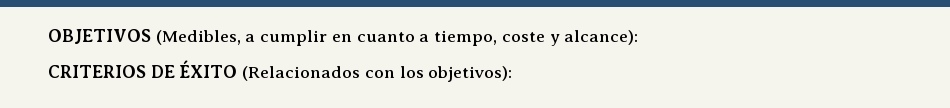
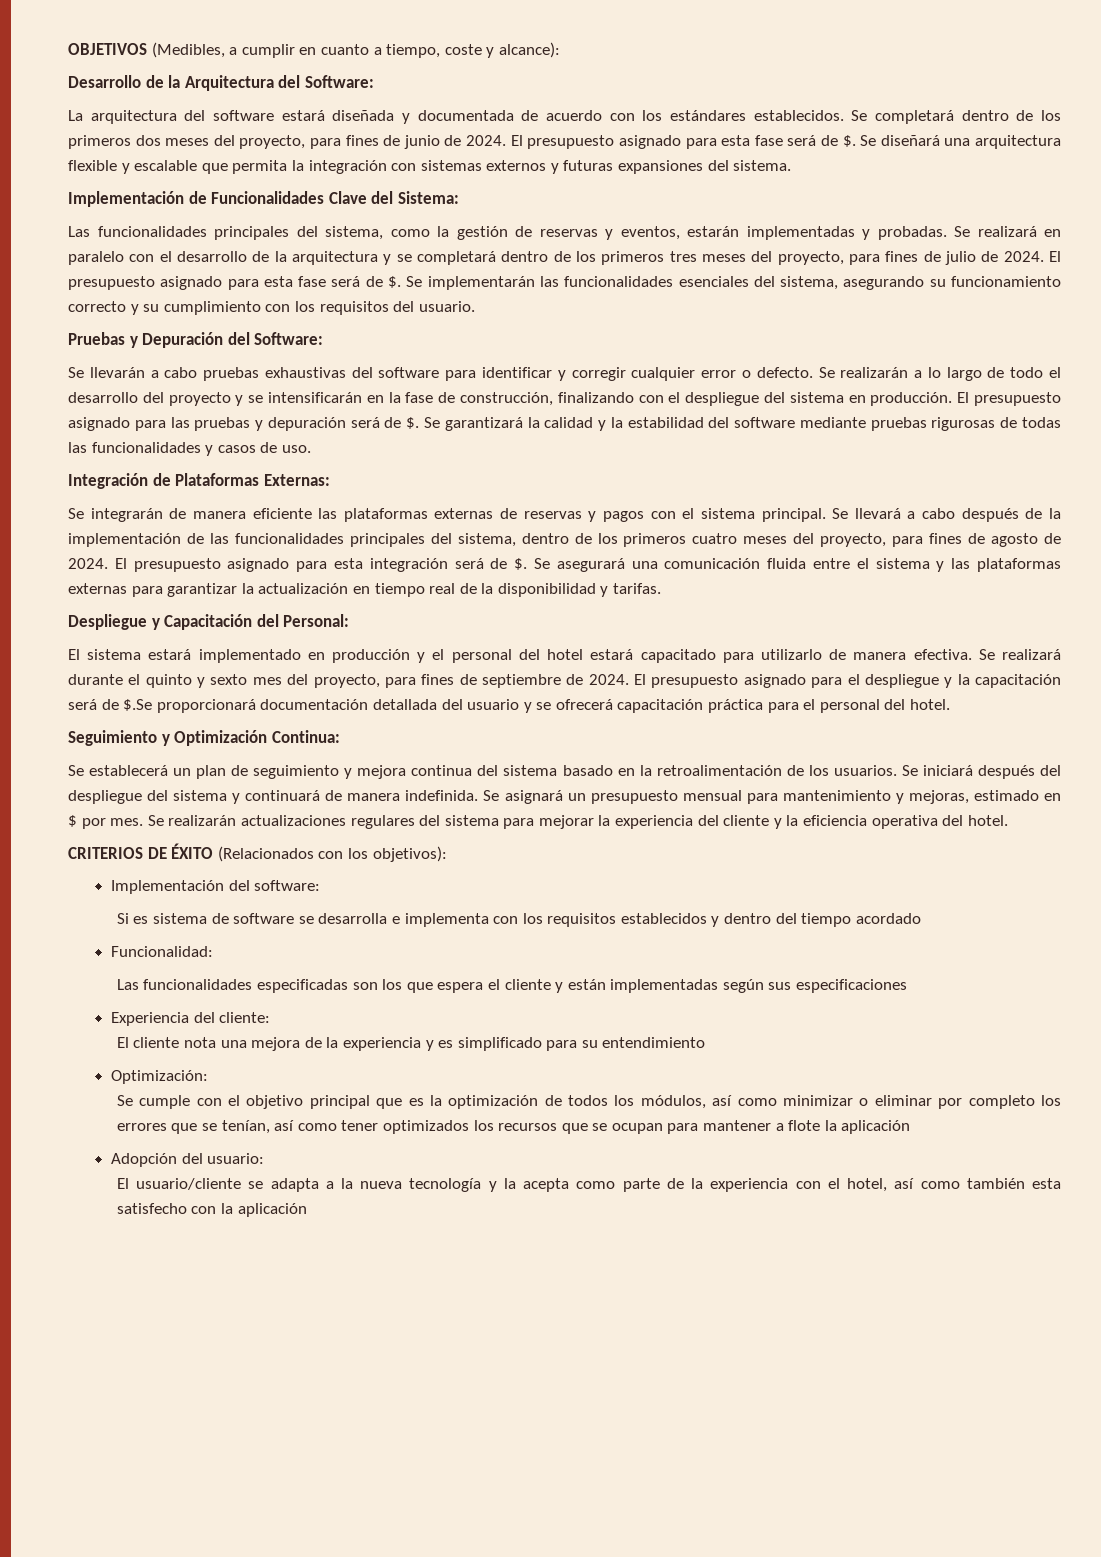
+ Desarrollo de la Arquitectura del Software:
+ La arquitectura del software estará diseñada y documentada de acuerdo con los estándares establecidos. Se completará dentro de los primeros dos meses del proyecto, para fines de junio de 2024. El presupuesto asignado para esta fase será de $. Se diseñará una arquitectura flexible y escalable que permita la integración con sistemas externos y futuras expansiones del sistema.
+ Implementación de Funcionalidades Clave del Sistema:
+ Las funcionalidades principales del sistema, como la gestión de reservas y eventos, estarán implementadas y probadas. Se realizará en paralelo con el desarrollo de la arquitectura y se completará dentro de los primeros tres meses del proyecto, para fines de julio de 2024. El presupuesto asignado para esta fase será de $. Se implementarán las funcionalidades esenciales del sistema, asegurando su funcionamiento correcto y su cumplimiento con los requisitos del usuario.
+ Pruebas y Depuración del Software:
+ Se llevarán a cabo pruebas exhaustivas del software para identificar y corregir cualquier error o defecto. Se realizarán a lo largo de todo el desarrollo del proyecto y se intensificarán en la fase de construcción, finalizando con el despliegue del sistema en producción. El presupuesto asignado para las pruebas y depuración será de $. Se garantizará la calidad y la estabilidad del software mediante pruebas rigurosas de todas las funcionalidades y casos de uso.
+ Integración de Plataformas Externas:
+ Se integrarán de manera eficiente las plataformas externas de reservas y pagos con el sistema principal. Se llevará a cabo después de la implementación de las funcionalidades principales del sistema, dentro de los primeros cuatro meses del proyecto, para fines de agosto de 2024. El presupuesto asignado para esta integración será de $. Se asegurará una comunicación fluida entre el sistema y las plataformas externas para garantizar la actualización en tiempo real de la disponibilidad y tarifas.
+ Despliegue y Capacitación del Personal:
+ El sistema estará implementado en producción y el personal del hotel estará capacitado para utilizarlo de manera efectiva. Se realizará durante el quinto y sexto mes del proyecto, para fines de septiembre de 2024. El presupuesto asignado para el despliegue y la capacitación será de $.Se proporcionará documentación detallada del usuario y se ofrecerá capacitación práctica para el personal del hotel.
+ Seguimiento y Optimización Continua:
+ Se establecerá un plan de seguimiento y mejora continua del sistema basado en la retroalimentación de los usuarios. Se iniciará después del despliegue del sistema y continuará de manera indefinida. Se asignará un presupuesto mensual para mantenimiento y mejoras, estimado en $ por mes. Se realizarán actualizaciones regulares del sistema para mejorar la experiencia del cliente y la eficiencia operativa del hotel.
+ Implementación del software:
+ Si es sistema de software se desarrolla e implementa con los requisitos establecidos y dentro del tiempo acordado
+ Funcionalidad:
+ Las funcionalidades especificadas son los que espera el cliente y están implementadas según sus especificaciones
+ Experiencia del cliente:
+ El cliente nota una mejora de la experiencia y es simplificado para su entendimiento
+ Optimización:
+ Se cumple con el objetivo principal que es la optimización de todos los módulos, así como minimizar o eliminar por completo los errores que se tenían, así como tener optimizados los recursos que se ocupan para mantener a flote la aplicación
+ Adopción del usuario:
+ El usuario/cliente se adapta a la nueva tecnología y la acepta como parte de la experiencia con el hotel, así como también esta satisfecho con la aplicación

